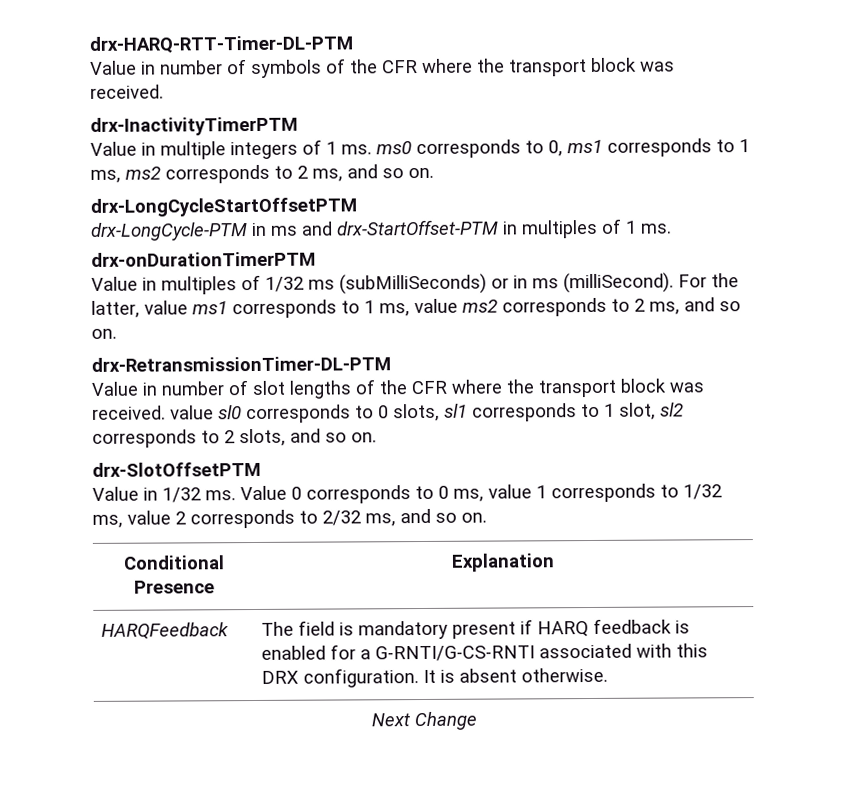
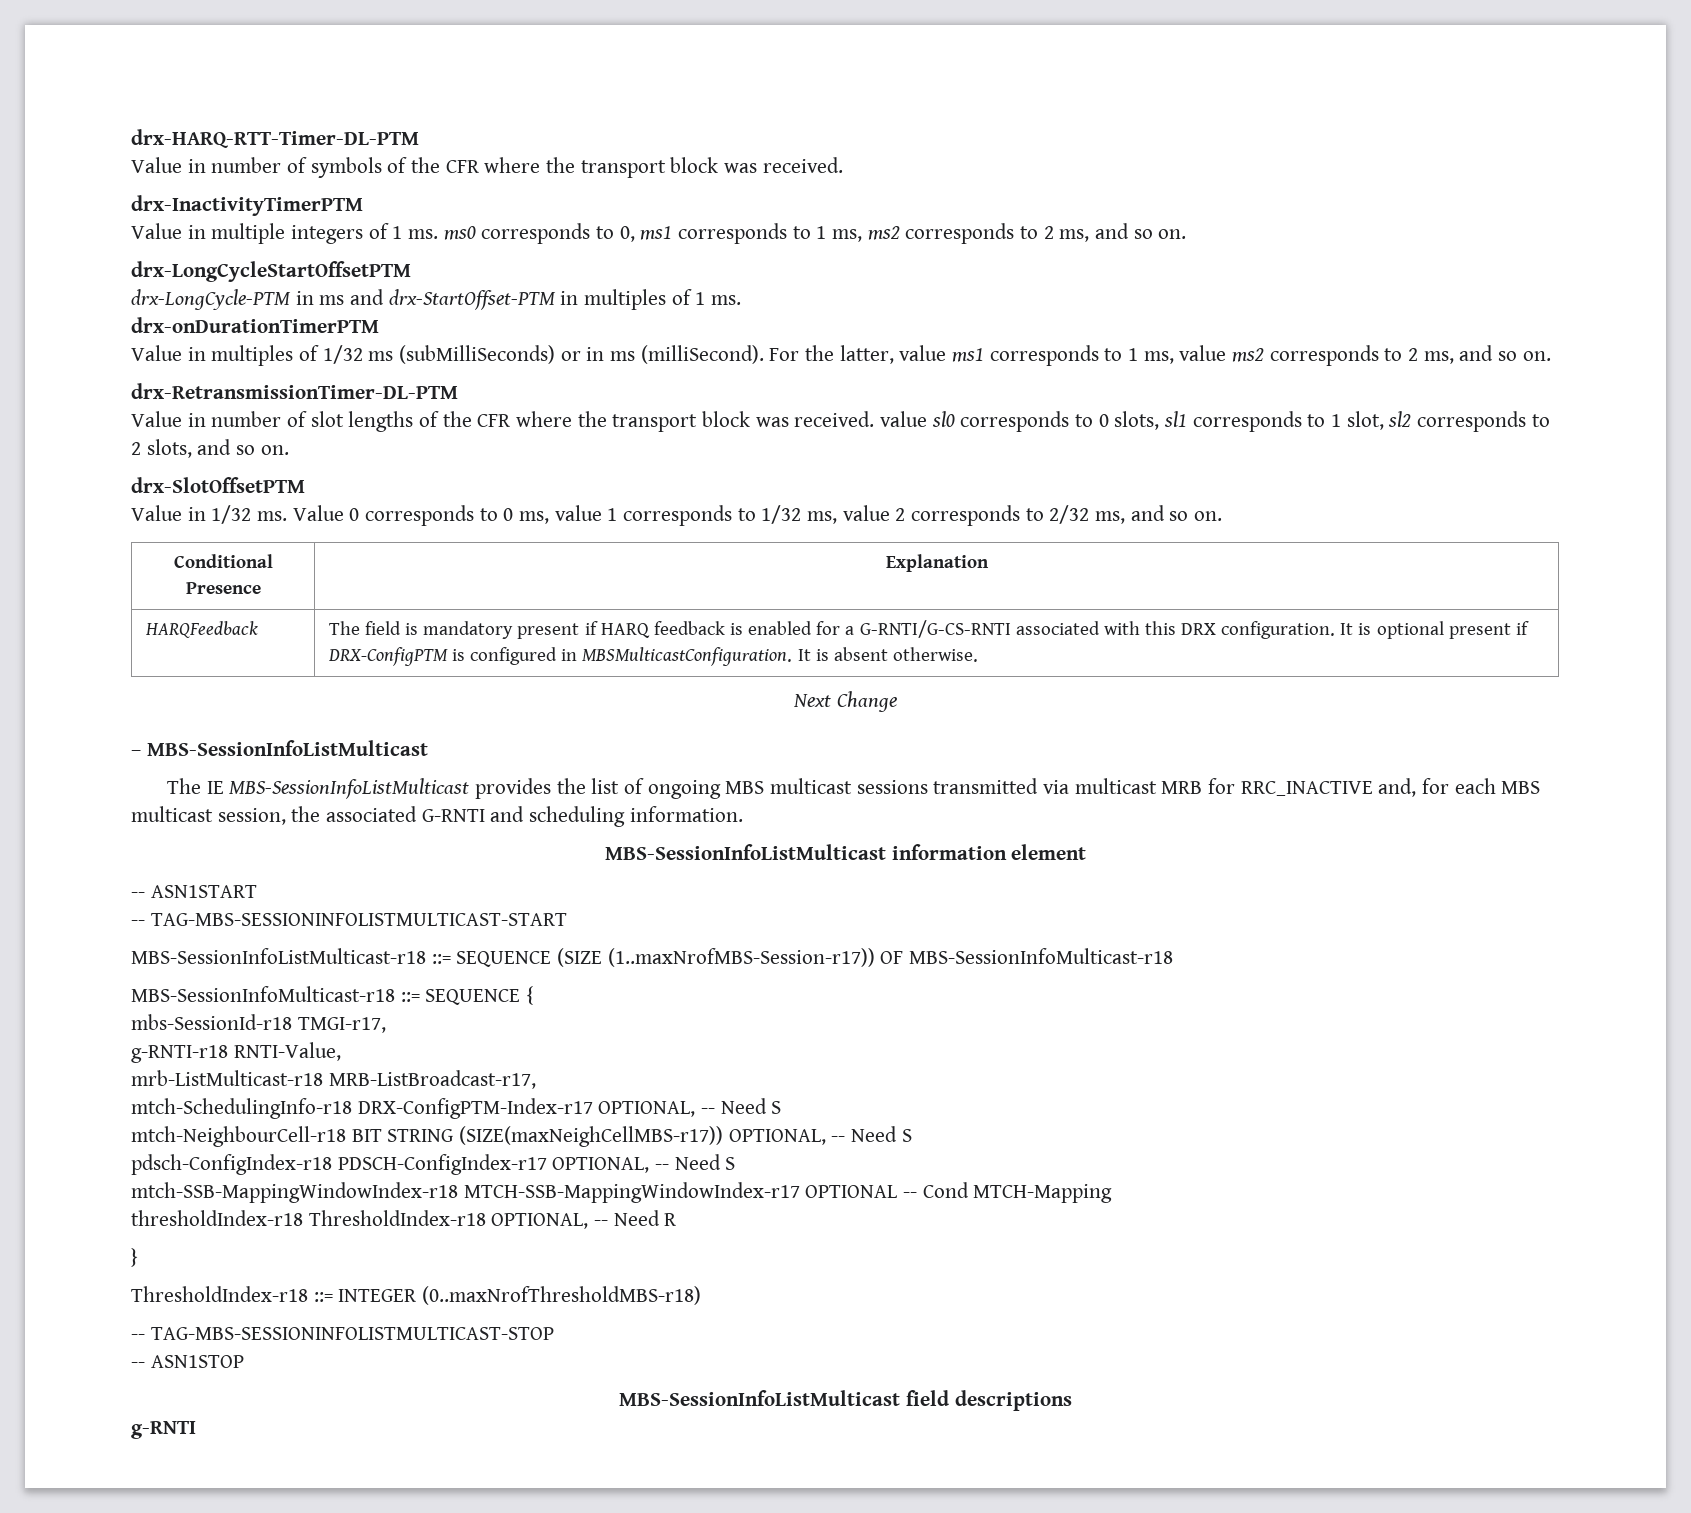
- HARQFeedback | The field is mandatory present if HARQ feedback is enabled for a G-RNTI/G-CS-RNTI associated with this DRX configuration. It is absent otherwise.
+ HARQFeedback | The field is mandatory present if HARQ feedback is enabled for a G-RNTI/G-CS-RNTI associated with this DRX configuration. It is optional present if DRX-ConfigPTM is configured in MBSMulticastConfiguration. It is absent otherwise.
  Next Change
+ – MBS-SessionInfoListMulticast
+ The IE MBS-SessionInfoListMulticast provides the list of ongoing MBS multicast sessions transmitted via multicast MRB for RRC_INACTIVE and, for each MBS multicast session, the associated G-RNTI and scheduling information.
+ MBS-SessionInfoListMulticast information element
+ -- ASN1START
+ -- TAG-MBS-SESSIONINFOLISTMULTICAST-START
+ MBS-SessionInfoListMulticast-r18 ::= SEQUENCE (SIZE (1..maxNrofMBS-Session-r17)) OF MBS-SessionInfoMulticast-r18
+ MBS-SessionInfoMulticast-r18 ::= SEQUENCE {
+ mbs-SessionId-r18 TMGI-r17,
+ g-RNTI-r18 RNTI-Value,
+ mrb-ListMulticast-r18 MRB-ListBroadcast-r17,
+ mtch-SchedulingInfo-r18 DRX-ConfigPTM-Index-r17 OPTIONAL, -- Need S
+ mtch-NeighbourCell-r18 BIT STRING (SIZE(maxNeighCellMBS-r17)) OPTIONAL, -- Need S
+ pdsch-ConfigIndex-r18 PDSCH-ConfigIndex-r17 OPTIONAL, -- Need S
+ mtch-SSB-MappingWindowIndex-r18 MTCH-SSB-MappingWindowIndex-r17 OPTIONAL -- Cond MTCH-Mapping
+ thresholdIndex-r18 ThresholdIndex-r18 OPTIONAL, -- Need R
+ }
+ ThresholdIndex-r18 ::= INTEGER (0..maxNrofThresholdMBS-r18)
+ -- TAG-MBS-SESSIONINFOLISTMULTICAST-STOP
+ -- ASN1STOP
+ MBS-SessionInfoListMulticast field descriptions
+ g-RNTI

